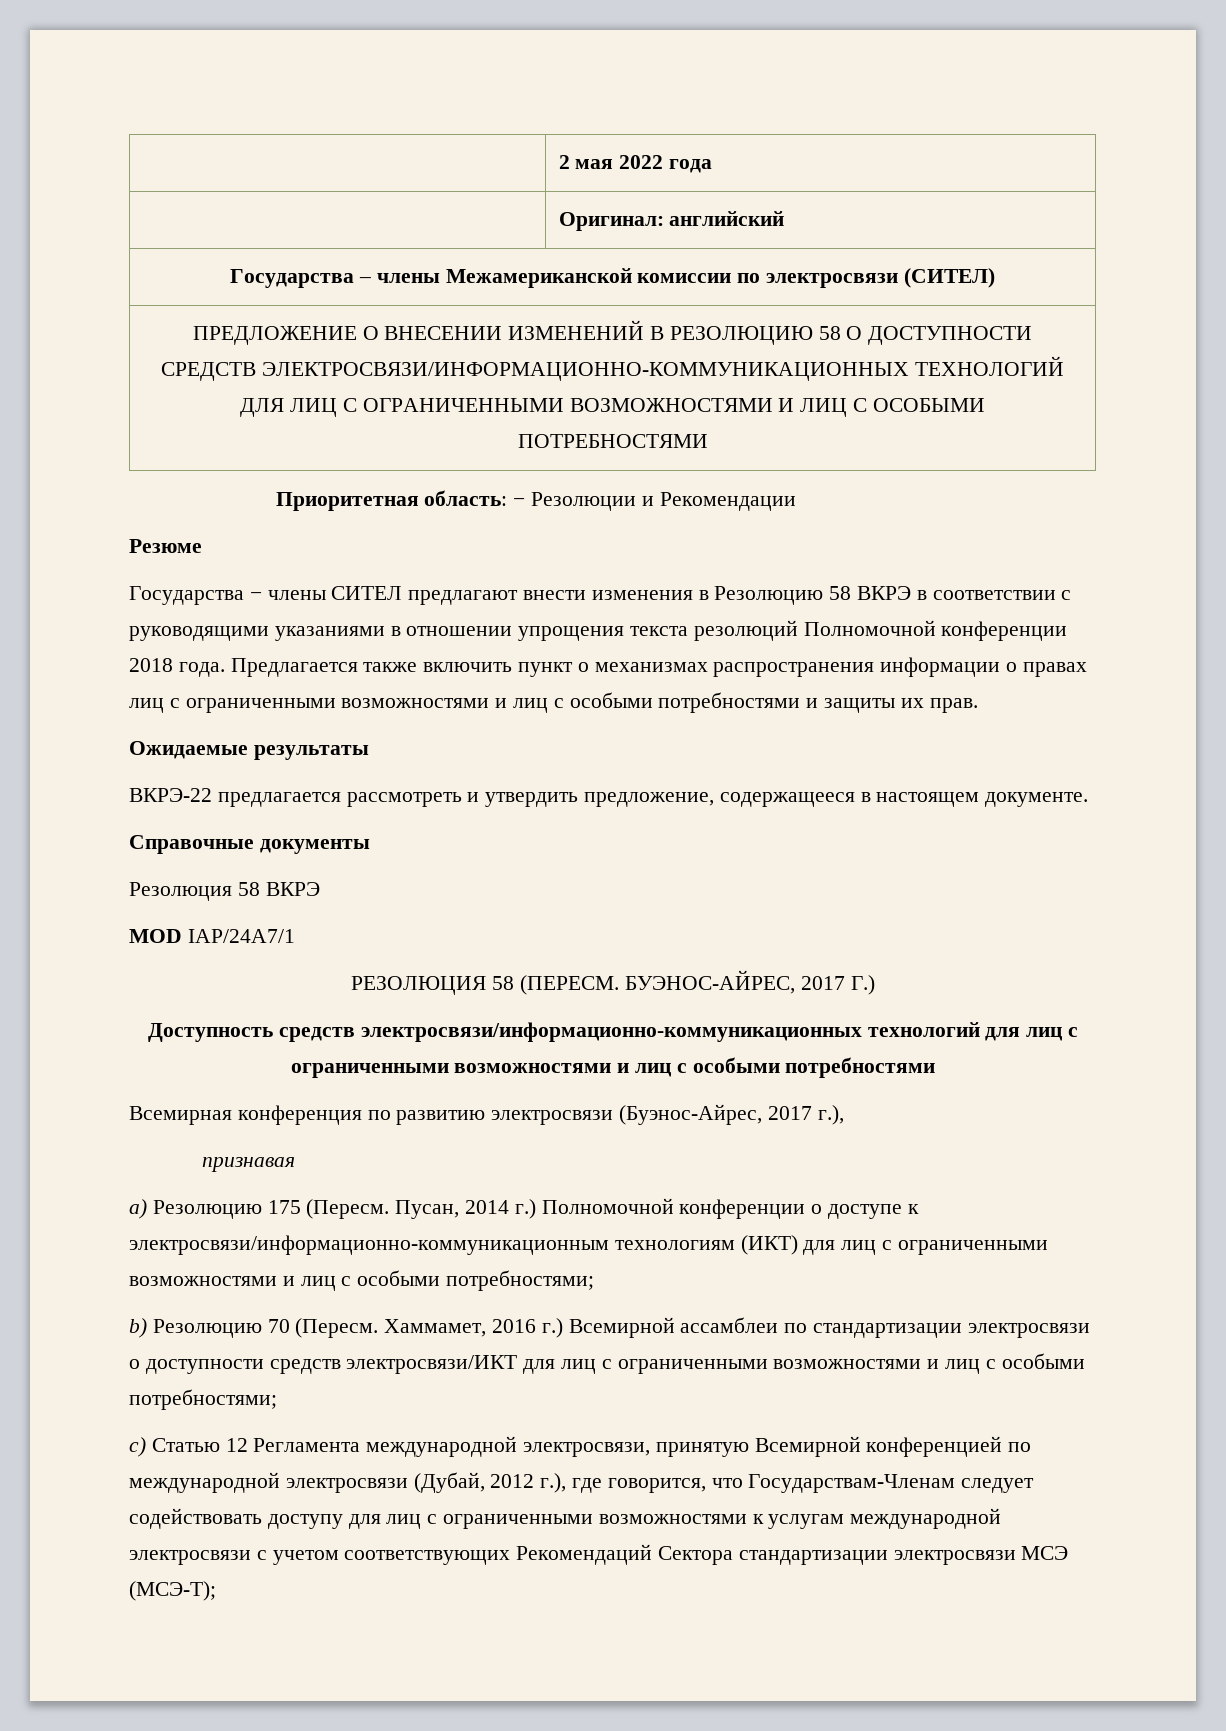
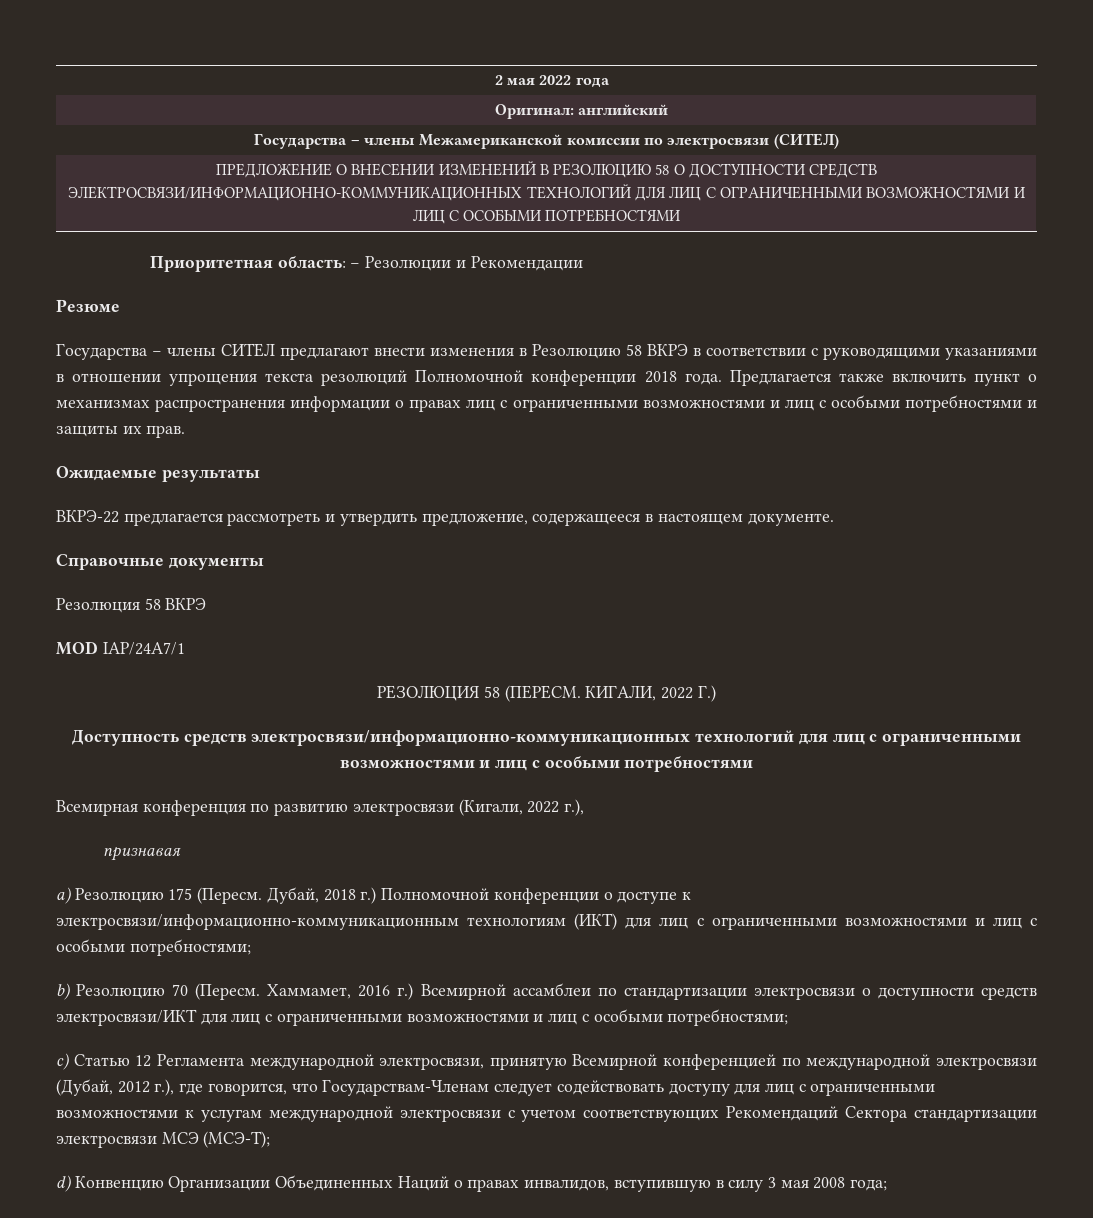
- БУЭНОС-АЙРЕС, 2017 Г.)
+ КИГАЛИ, 2022 Г.)
- Всемирная конференция по развитию электросвязи (Буэнос-Айрес, 2017 г.),
+ Всемирная конференция по развитию электросвязи (Кигали, 2022 г.),
- Пусан, 2014 г.) Полномочной конференции о доступе к электросвязи/информационно-коммуникационным технологиям (ИКТ) для лиц с ограниченными возможностями и лиц с особыми потребностями;
+ Дубай, 2018 г.) Полномочной конференции о доступе к электросвязи/информационно-коммуникационным технологиям (ИКТ) для лиц с ограниченными возможностями и лиц с особыми потребностями;
+ d) Конвенцию Организации Объединенных Наций о правах инвалидов, вступившую в силу 3 мая 2008 года;

